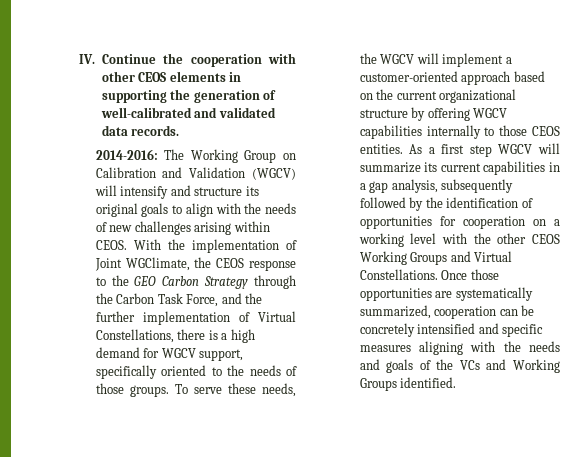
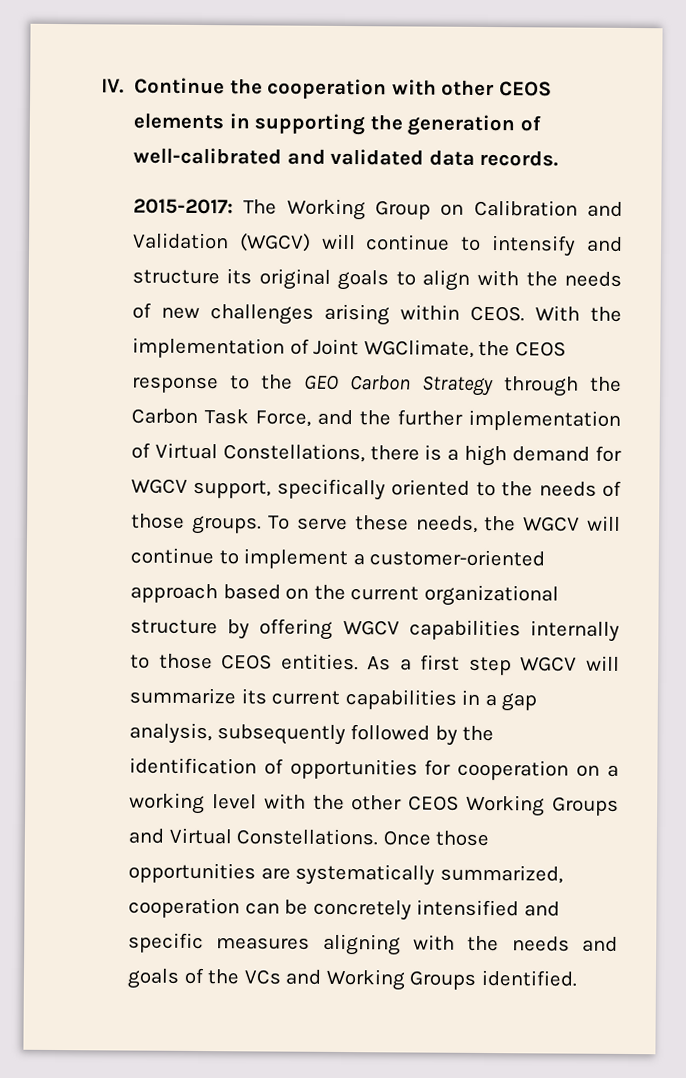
- 2014-2016: The Working Group on Calibration and Validation (WGCV) will intensify and structure its original goals to align with the needs of new challenges arising within CEOS.
+ 2015-2017: The Working Group on Calibration and Validation (WGCV) will continue to intensify and structure its original goals to align with the needs of new challenges arising within CEOS.
- To serve these needs, the WGCV will implement a customer-oriented approach based on the current organizational structure by offering WGCV capabilities internally to those CEOS entities.
+ To serve these needs, the WGCV will continue to implement a customer-oriented approach based on the current organizational structure by offering WGCV capabilities internally to those CEOS entities.

